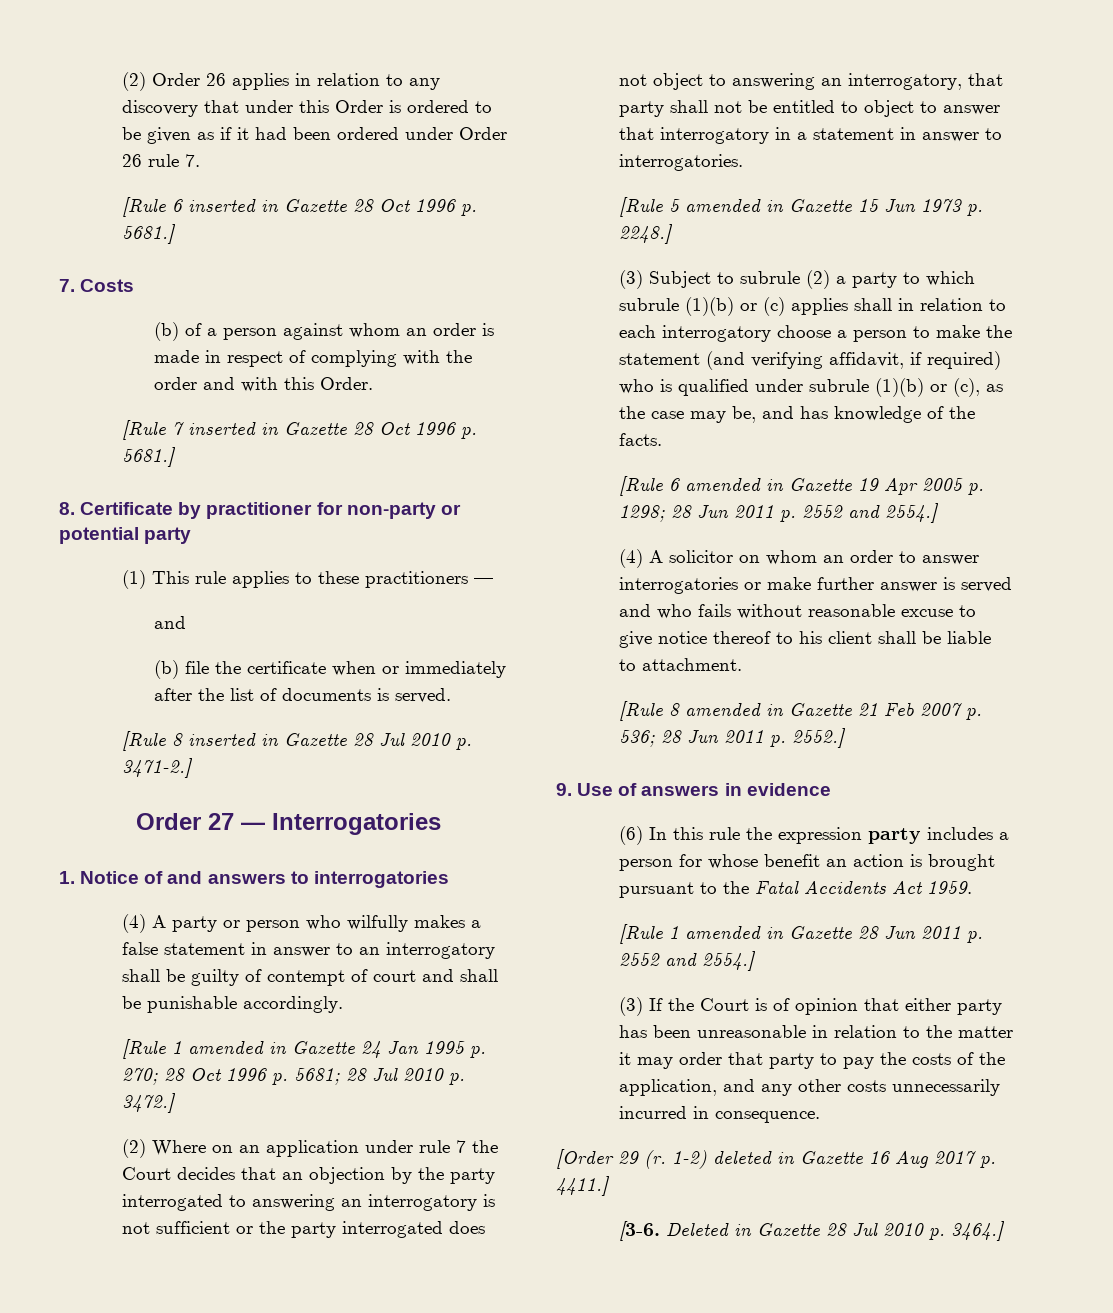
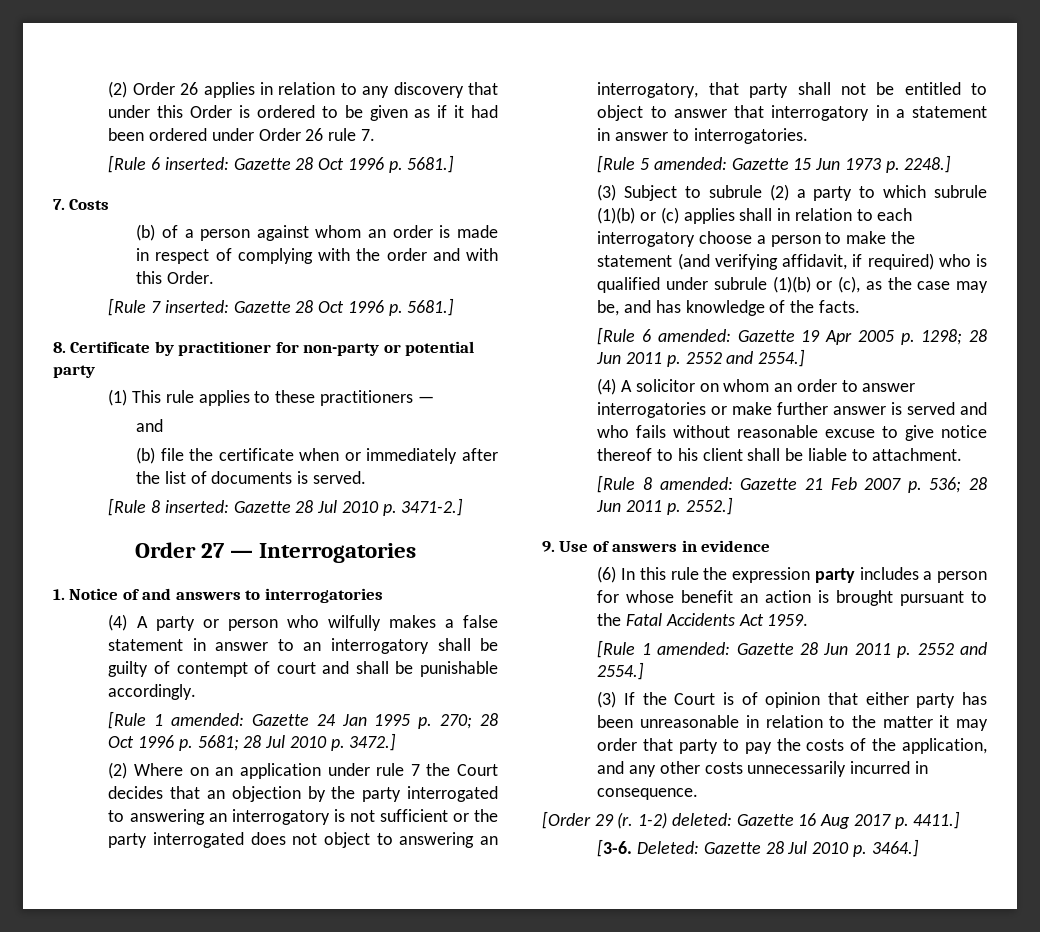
- [Rule 6 inserted in Gazette 28 Oct 1996 p. 5681.]
+ [Rule 6 inserted: Gazette 28 Oct 1996 p. 5681.]
- [Rule 7 inserted in Gazette 28 Oct 1996 p. 5681.]
+ [Rule 7 inserted: Gazette 28 Oct 1996 p. 5681.]
- [Rule 8 inserted in Gazette 28 Jul 2010 p. 3471-2.]
+ [Rule 8 inserted: Gazette 28 Jul 2010 p. 3471-2.]
- [Rule 1 amended in Gazette 24 Jan 1995 p. 270; 28 Oct 1996 p. 5681; 28 Jul 2010 p. 3472.]
+ [Rule 1 amended: Gazette 24 Jan 1995 p. 270; 28 Oct 1996 p. 5681; 28 Jul 2010 p. 3472.]
- [Rule 5 amended in Gazette 15 Jun 1973 p. 2248.]
+ [Rule 5 amended: Gazette 15 Jun 1973 p. 2248.]
- [Rule 6 amended in Gazette 19 Apr 2005 p. 1298; 28 Jun 2011 p. 2552 and 2554.]
+ [Rule 6 amended: Gazette 19 Apr 2005 p. 1298; 28 Jun 2011 p. 2552 and 2554.]
- [Rule 8 amended in Gazette 21 Feb 2007 p. 536; 28 Jun 2011 p. 2552.]
+ [Rule 8 amended: Gazette 21 Feb 2007 p. 536; 28 Jun 2011 p. 2552.]
- [Rule 1 amended in Gazette 28 Jun 2011 p. 2552 and 2554.]
+ [Rule 1 amended: Gazette 28 Jun 2011 p. 2552 and 2554.]
- 1-2) deleted in Gazette 16 Aug 2017 p. 4411.]
+ 1-2) deleted: Gazette 16 Aug 2017 p. 4411.]
- Deleted in Gazette 28 Jul 2010 p. 3464.]
+ Deleted: Gazette 28 Jul 2010 p. 3464.]

